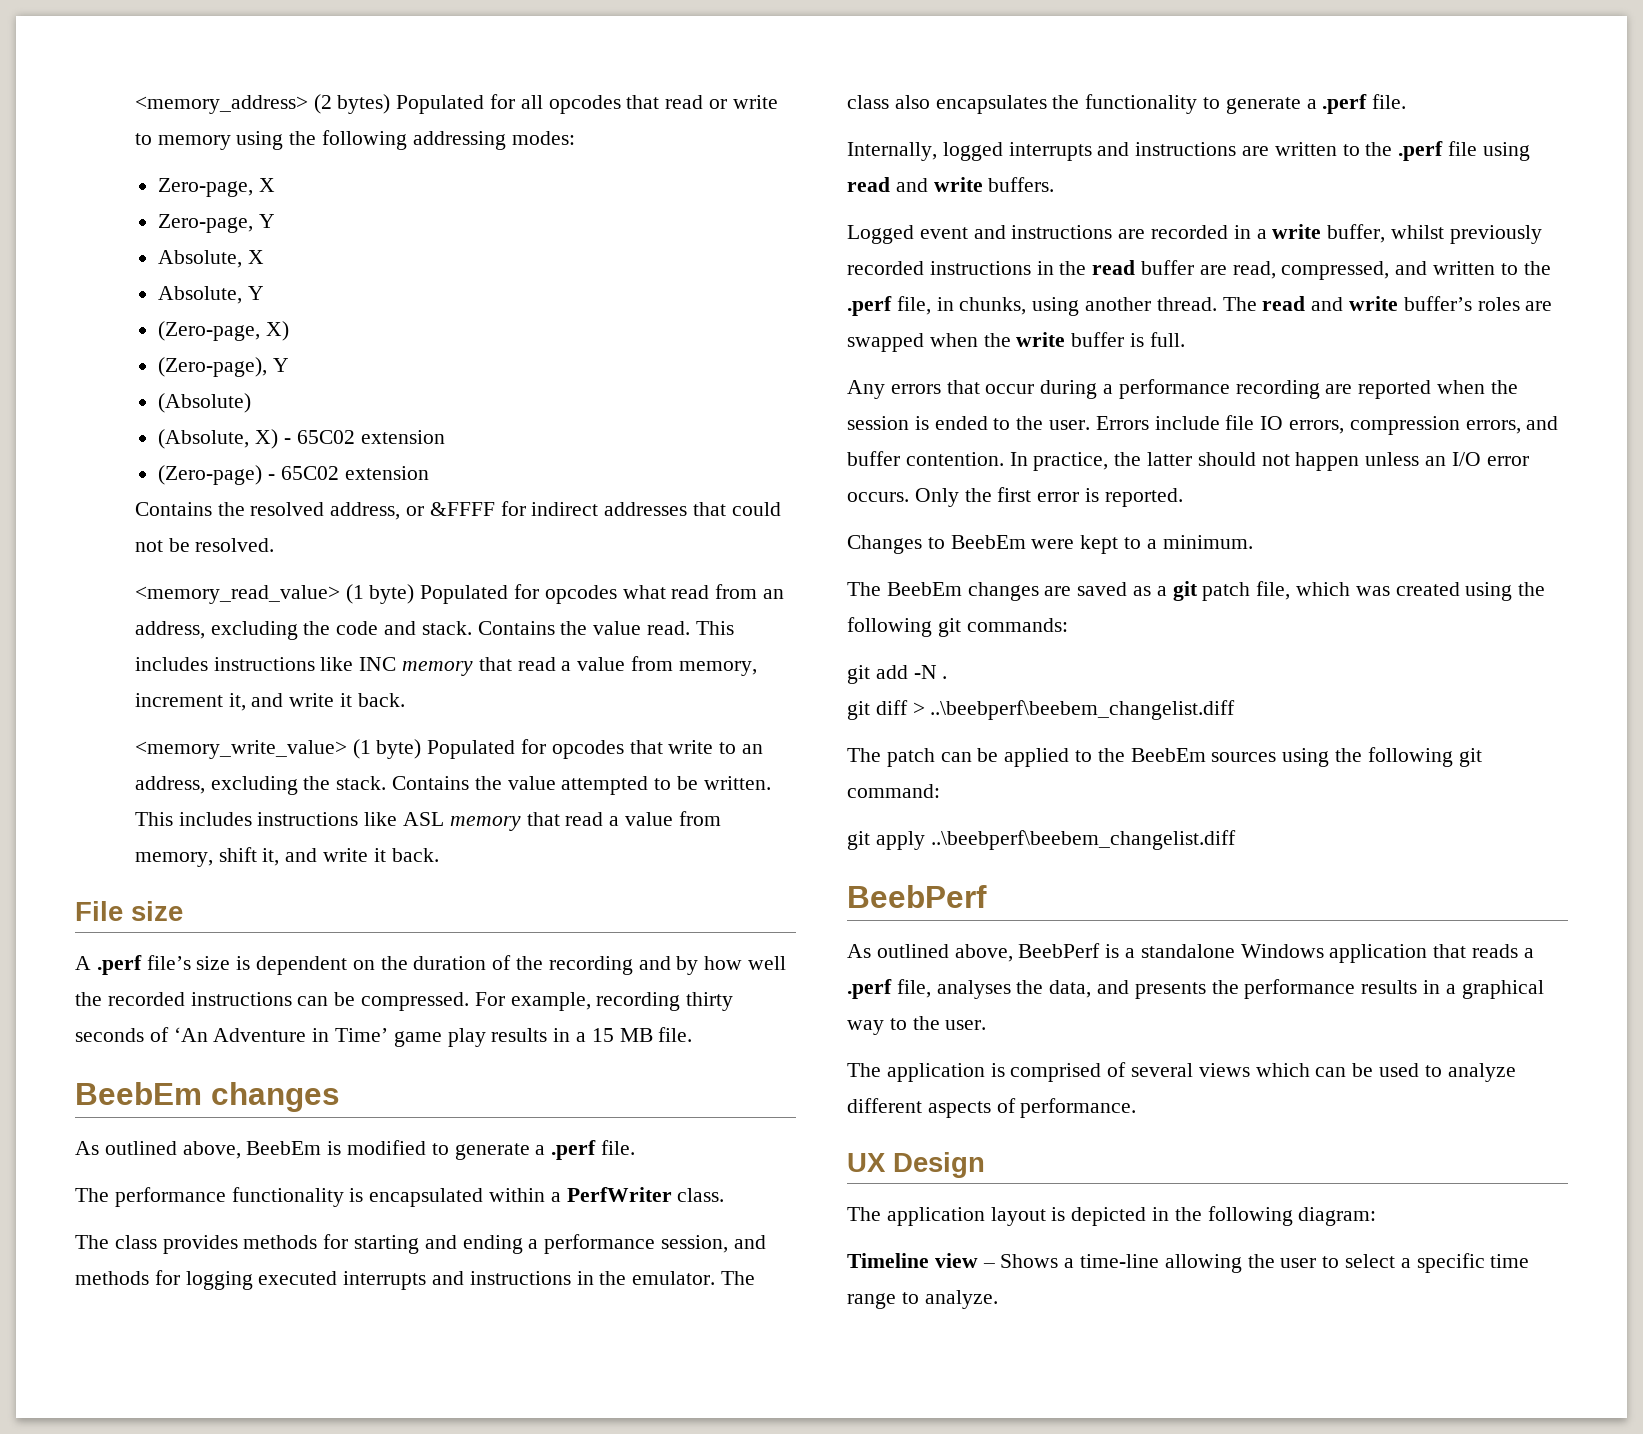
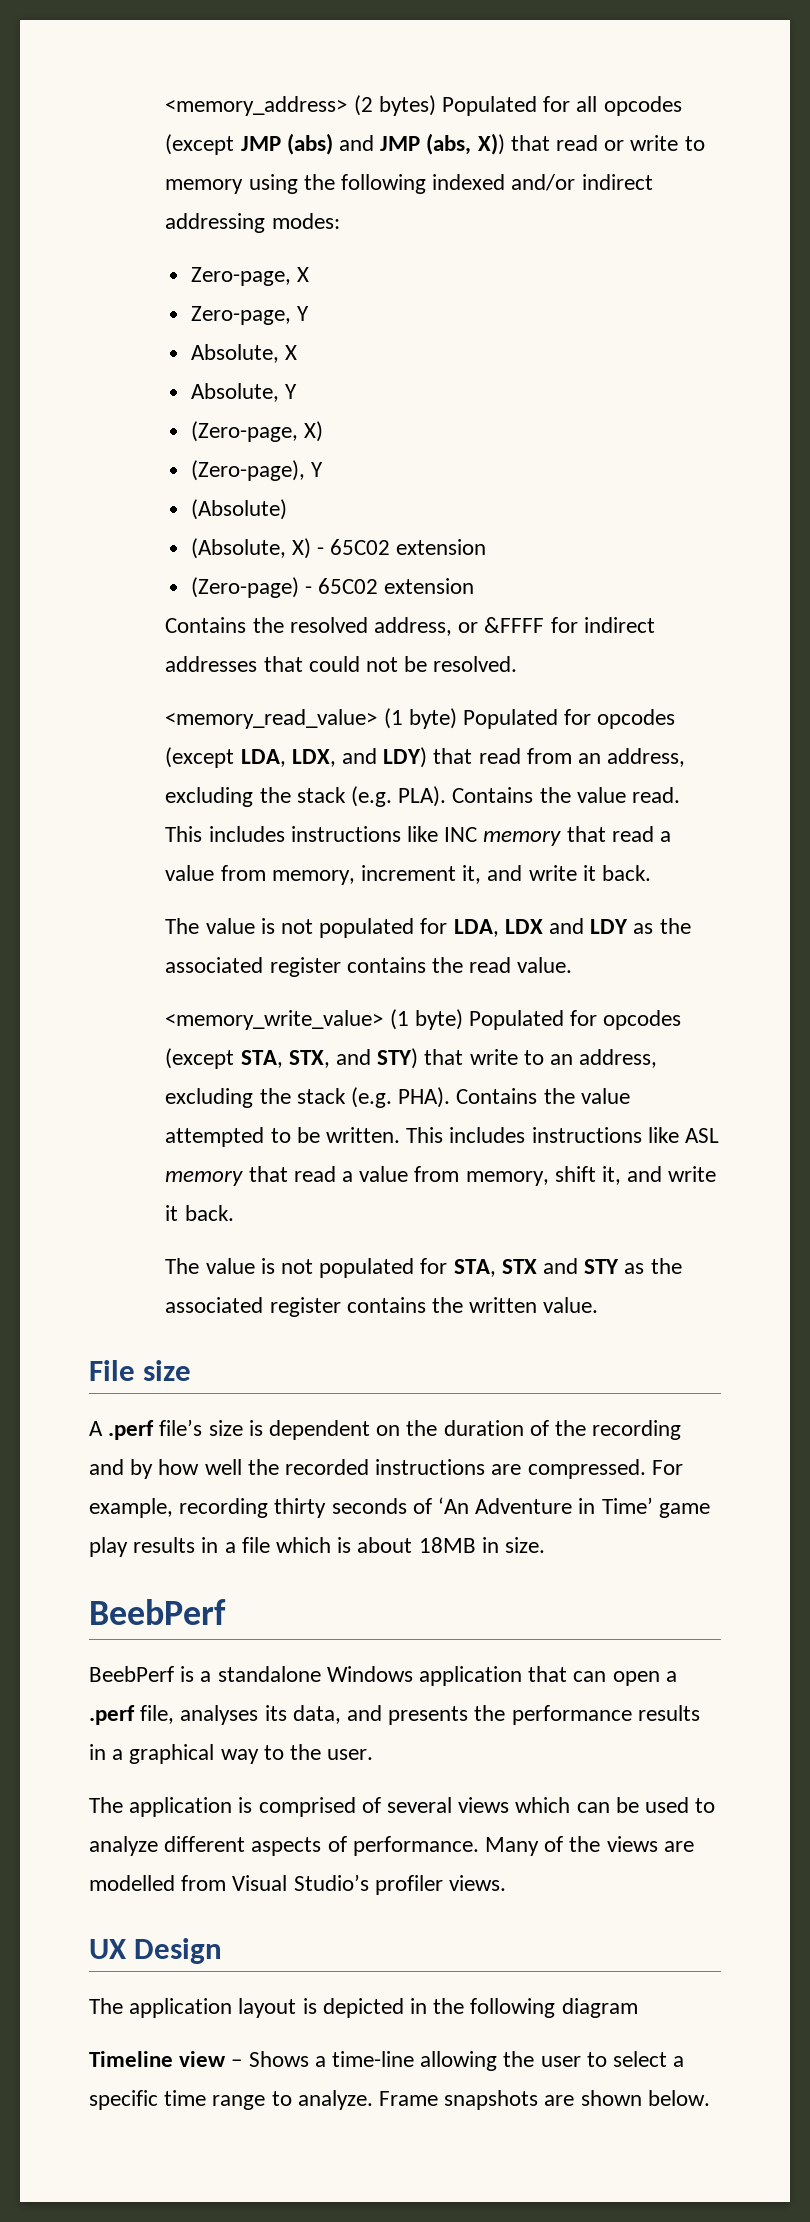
- <memory_address> (2 bytes) Populated for all opcodes that read or write to memory using the following addressing modes:
+ <memory_address> (2 bytes) Populated for all opcodes (except JMP (abs) and JMP (abs, X)) that read or write to memory using the following indexed and/or indirect addressing modes:
- <memory_read_value> (1 byte) Populated for opcodes what read from an address, excluding the code and stack.
+ <memory_read_value> (1 byte) Populated for opcodes (except LDA, LDX, and LDY) that read from an address, excluding the stack (e.g. PLA).
+ The value is not populated for LDA, LDX and LDY as the associated register contains the read value.
- <memory_write_value> (1 byte) Populated for opcodes that write to an address, excluding the stack.
+ <memory_write_value> (1 byte) Populated for opcodes (except STA, STX, and STY) that write to an address, excluding the stack (e.g. PHA).
+ The value is not populated for STA, STX and STY as the associated register contains the written value.
- A .perf file’s size is dependent on the duration of the recording and by how well the recorded instructions can be compressed.
+ A .perf file’s size is dependent on the duration of the recording and by how well the recorded instructions are compressed.
- For example, recording thirty seconds of ‘An Adventure in Time’ game play results in a 15 MB file.
- BeebEm changes
- As outlined above, BeebEm is modified to generate a .perf file.
- The performance functionality is encapsulated within a PerfWriter class.
- The class provides methods for starting and ending a performance session, and methods for logging executed interrupts and instructions in the emulator. The class also encapsulates the functionality to generate a .perf file.
- Internally, logged interrupts and instructions are written to the .perf file using read and write buffers.
- Logged event and instructions are recorded in a write buffer, whilst previously recorded instructions in the read buffer are read, compressed, and written to the .perf file, in chunks, using another thread. The read and write buffer’s roles are swapped when the write buffer is full.
- Any errors that occur during a performance recording are reported when the session is ended to the user. Errors include file IO errors, compression errors, and buffer contention. In practice, the latter should not happen unless an I/O error occurs. Only the first error is reported.
- Changes to BeebEm were kept to a minimum.
- The BeebEm changes are saved as a git patch file, which was created using the following git commands:
- git add -N .
- git diff > ..\beebperf\beebem_changelist.diff
- The patch can be applied to the BeebEm sources using the following git command:
- git apply ..\beebperf\beebem_changelist.diff
+ For example, recording thirty seconds of ‘An Adventure in Time’ game play results in a file which is about 18MB in size.
  BeebPerf
- As outlined above, BeebPerf is a standalone Windows application that reads a .perf file, analyses the data, and presents the performance results in a graphical way to the user.
+ BeebPerf is a standalone Windows application that can open a .perf file, analyses its data, and presents the performance results in a graphical way to the user.
+ Many of the views are modelled from Visual Studio’s profiler views.
- The application layout is depicted in the following diagram:
+ The application layout is depicted in the following diagram
+ Frame snapshots are shown below.

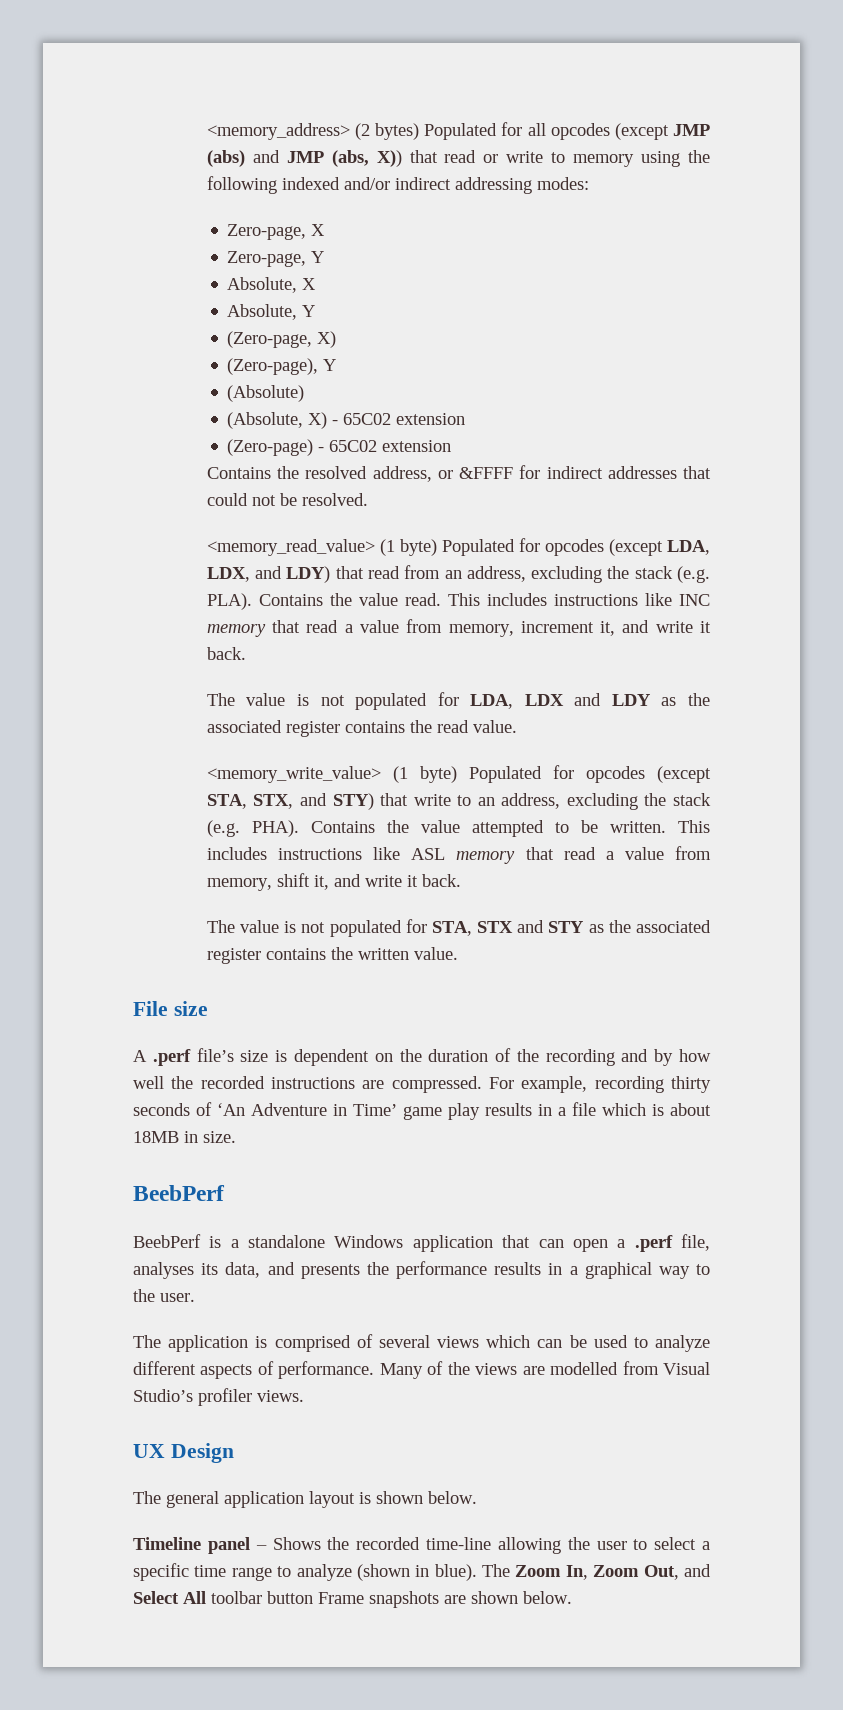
- The application layout is depicted in the following diagram
+ The general application layout is shown below.
- Timeline view – Shows a time-line allowing the user to select a specific time range to analyze. Frame snapshots are shown below.
+ Timeline panel – Shows the recorded time-line allowing the user to select a specific time range to analyze (shown in blue). The Zoom In, Zoom Out, and Select All toolbar button Frame snapshots are shown below.

